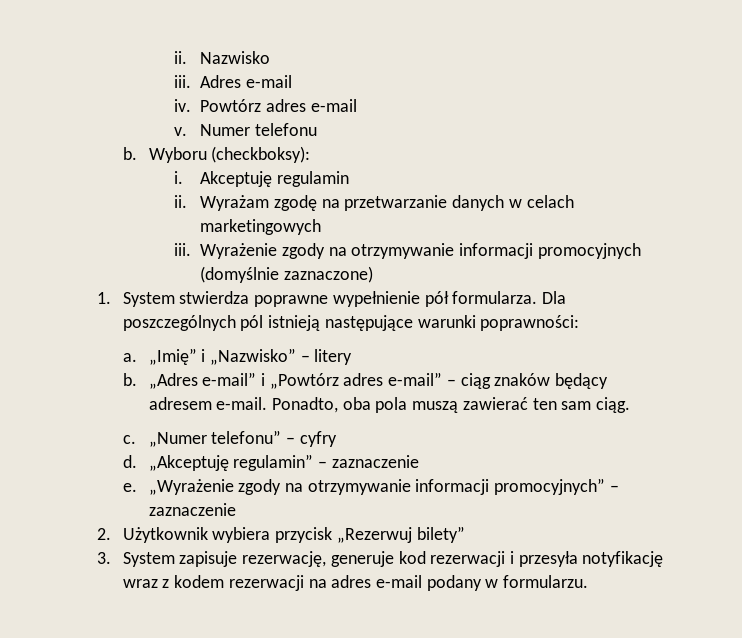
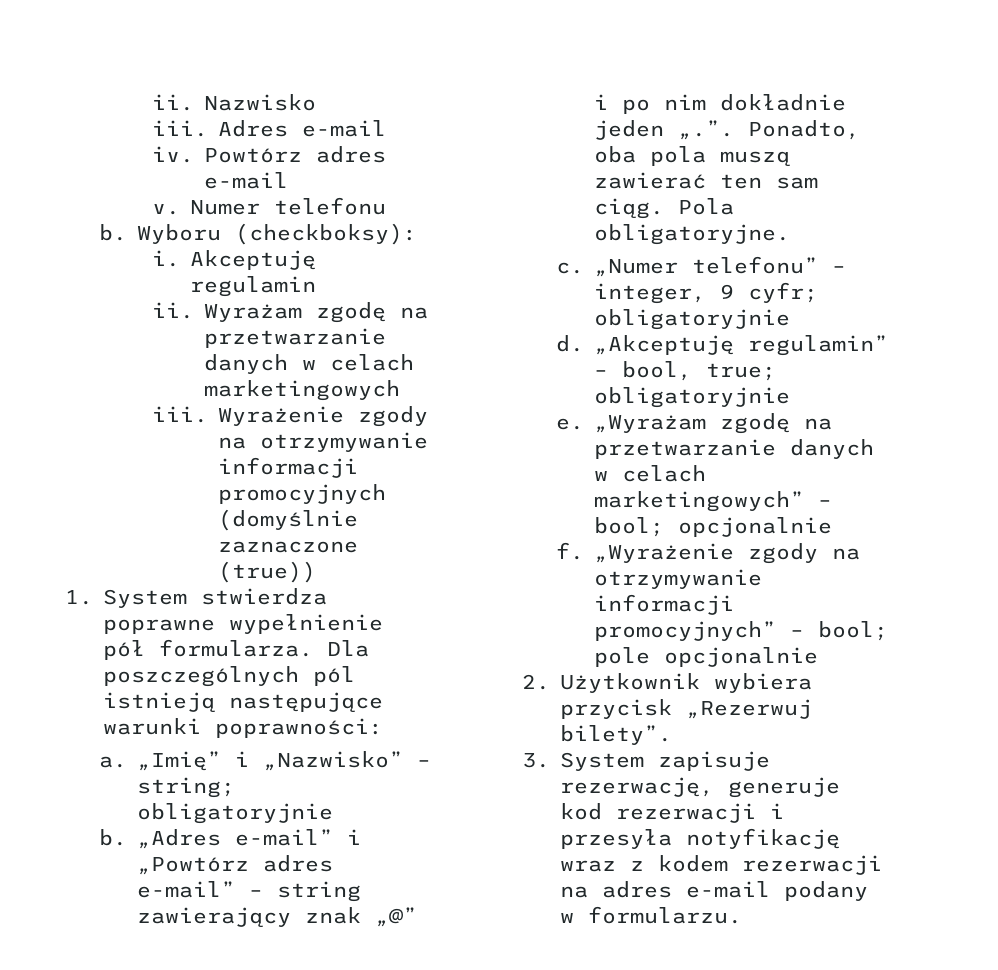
- Wyrażenie zgody na otrzymywanie informacji promocyjnych (domyślnie zaznaczone)
+ Wyrażenie zgody na otrzymywanie informacji promocyjnych (domyślnie zaznaczone (true))
- „Imię” i „Nazwisko” – litery
+ „Imię” i „Nazwisko” – string; obligatoryjnie
- „Adres e-mail” i „Powtórz adres e-mail” – ciąg znaków będący adresem e-mail. Ponadto, oba pola muszą zawierać ten sam ciąg.
+ „Adres e-mail” i „Powtórz adres e-mail” – string zawierający znak „@” i po nim dokładnie jeden „.”. Ponadto, oba pola muszą zawierać ten sam ciąg. Pola obligatoryjne.
- „Numer telefonu” – cyfry
+ „Numer telefonu” – integer, 9 cyfr; obligatoryjnie
- „Akceptuję regulamin” – zaznaczenie
- e.
+ „Akceptuję regulamin” – bool, true; obligatoryjnie
+ e. „Wyrażam zgodę na przetwarzanie danych w celach marketingowych” – bool; opcjonalnie
+ f.
- „Wyrażenie zgody na otrzymywanie informacji promocyjnych” – zaznaczenie
+ „Wyrażenie zgody na otrzymywanie informacji promocyjnych” – bool; pole opcjonalnie
- 2. Użytkownik wybiera przycisk „Rezerwuj bilety”
+ 2. Użytkownik wybiera przycisk „Rezerwuj bilety”.

